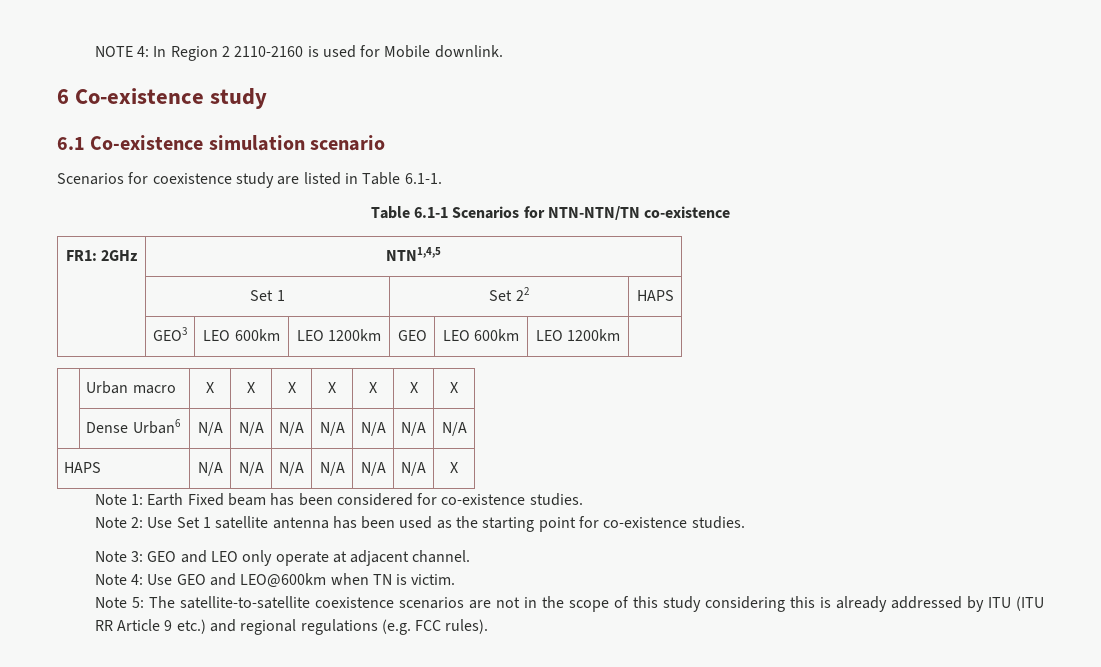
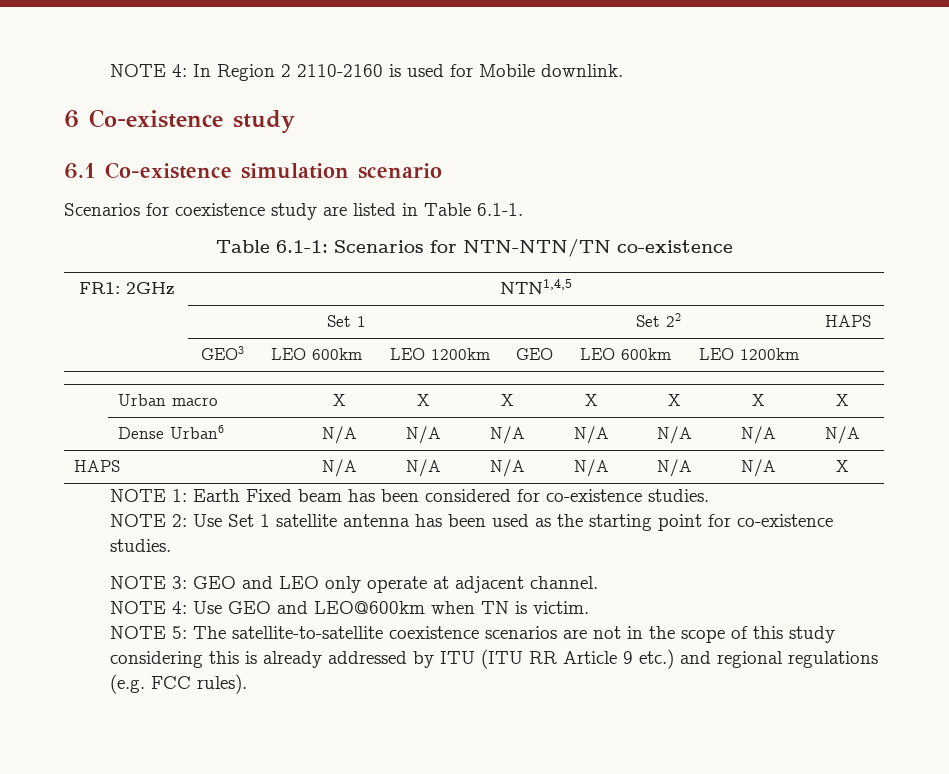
- Table 6.1-1 Scenarios for NTN-NTN/TN co-existence
+ Table 6.1-1: Scenarios for NTN-NTN/TN co-existence
- Note 1: Earth Fixed beam has been considered for co-existence studies.
+ NOTE 1: Earth Fixed beam has been considered for co-existence studies.
- Note 2: Use Set 1 satellite antenna has been used as the starting point for co-existence studies.
+ NOTE 2: Use Set 1 satellite antenna has been used as the starting point for co-existence studies.
- Note 3: GEO and LEO only operate at adjacent channel.
+ NOTE 3: GEO and LEO only operate at adjacent channel.
- Note 4: Use GEO and LEO@600km when TN is victim.
+ NOTE 4: Use GEO and LEO@600km when TN is victim.
- Note 5: The satellite-to-satellite coexistence scenarios are not in the scope of this study considering this is already addressed by ITU (ITU RR Article 9 etc.) and regional regulations (e.g. FCC rules).
+ NOTE 5: The satellite-to-satellite coexistence scenarios are not in the scope of this study considering this is already addressed by ITU (ITU RR Article 9 etc.) and regional regulations (e.g. FCC rules).

